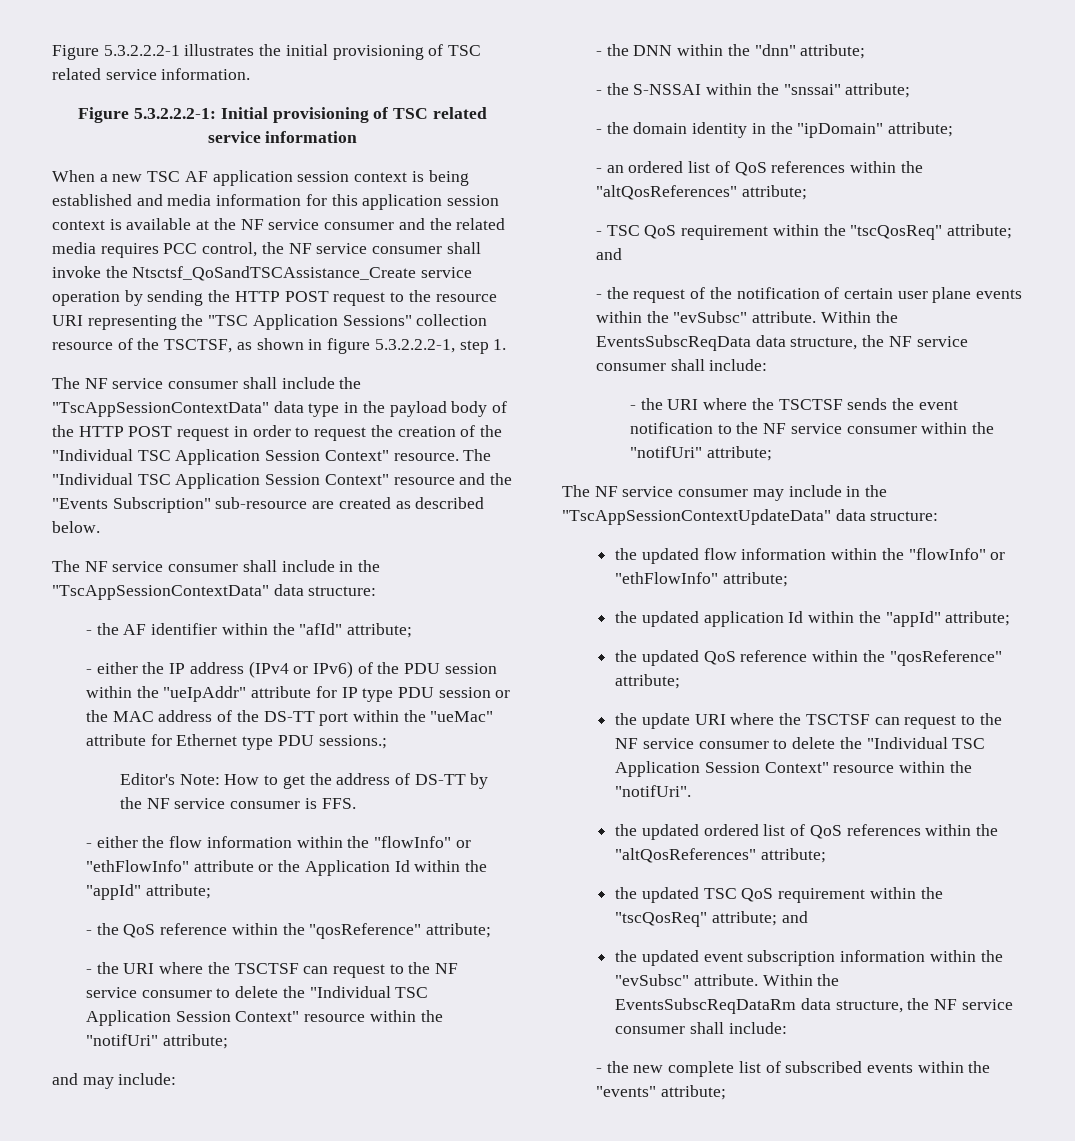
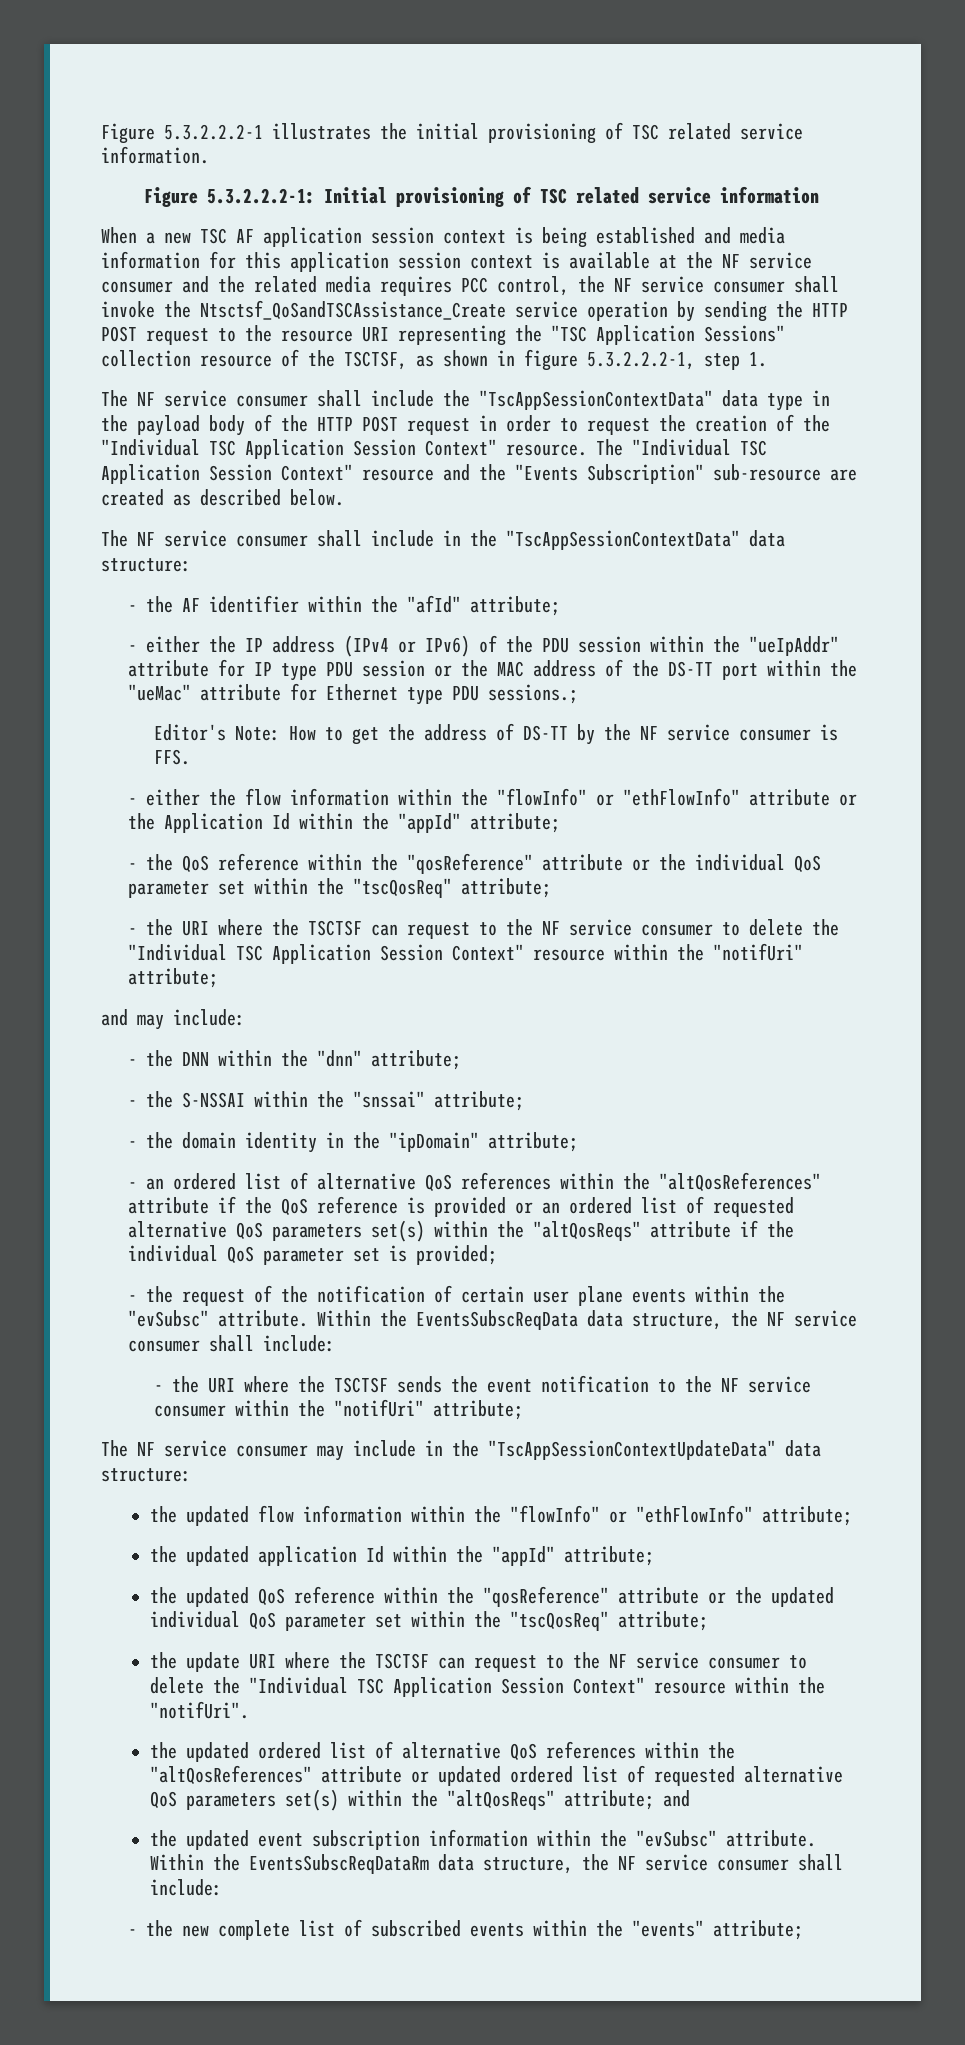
- - the QoS reference within the "qosReference" attribute;
+ - the QoS reference within the "qosReference" attribute or the individual QoS parameter set within the "tscQosReq" attribute;
- - an ordered list of QoS references within the "altQosReferences" attribute;
- - TSC QoS requirement within the "tscQosReq" attribute; and
+ - an ordered list of alternative QoS references within the "altQosReferences" attribute if the QoS reference is provided or an ordered list of requested alternative QoS parameters set(s) within the "altQosReqs" attribute if the individual QoS parameter set is provided;
- the updated QoS reference within the "qosReference" attribute;
+ the updated QoS reference within the "qosReference" attribute or the updated individual QoS parameter set within the "tscQosReq" attribute;
- the updated ordered list of QoS references within the "altQosReferences" attribute;
- the updated TSC QoS requirement within the "tscQosReq" attribute; and
+ the updated ordered list of alternative QoS references within the "altQosReferences" attribute or updated ordered list of requested alternative QoS parameters set(s) within the "altQosReqs" attribute; and

